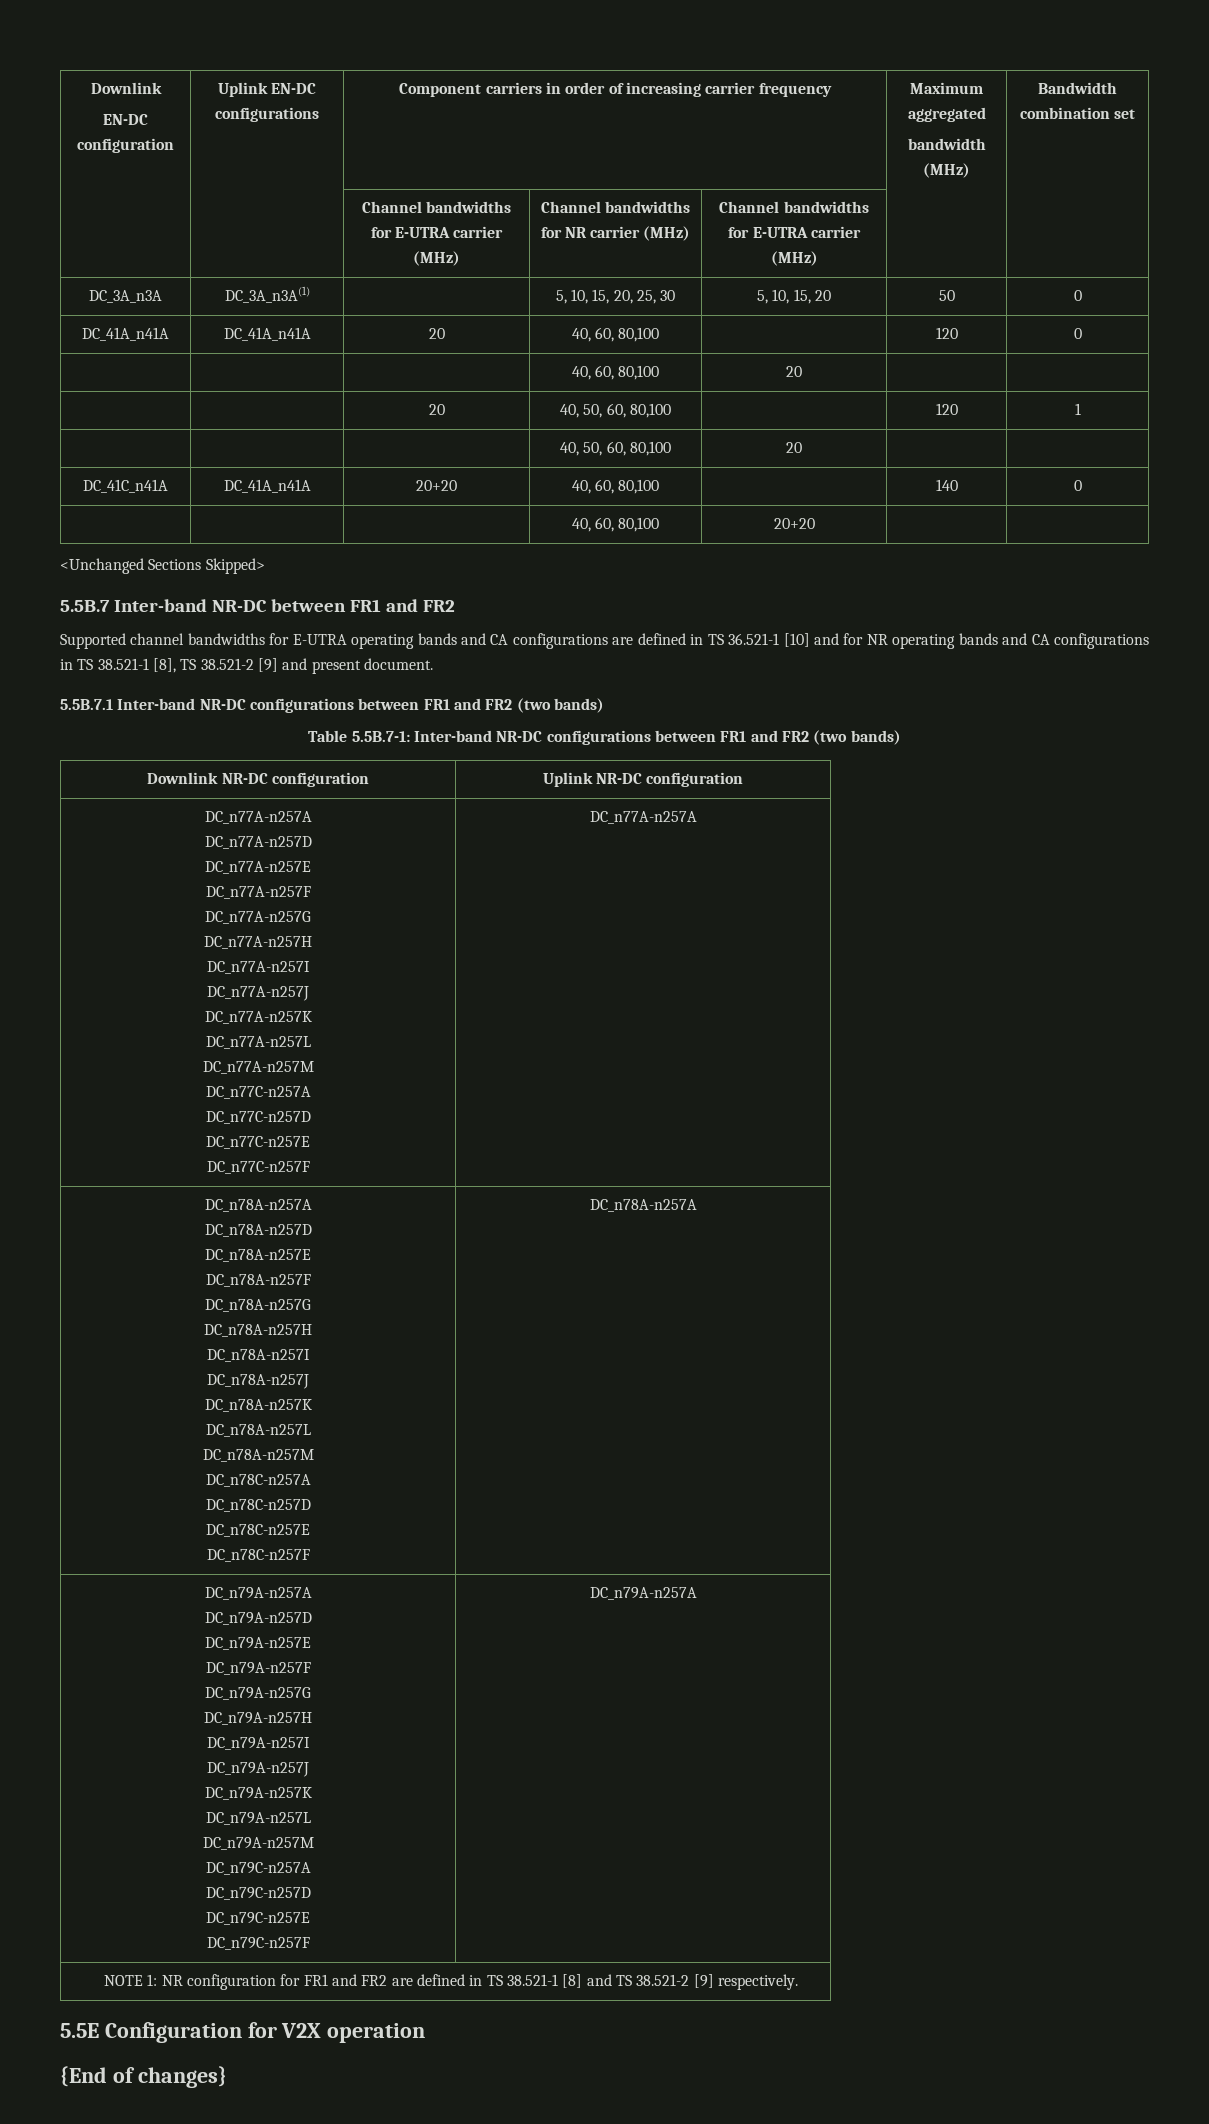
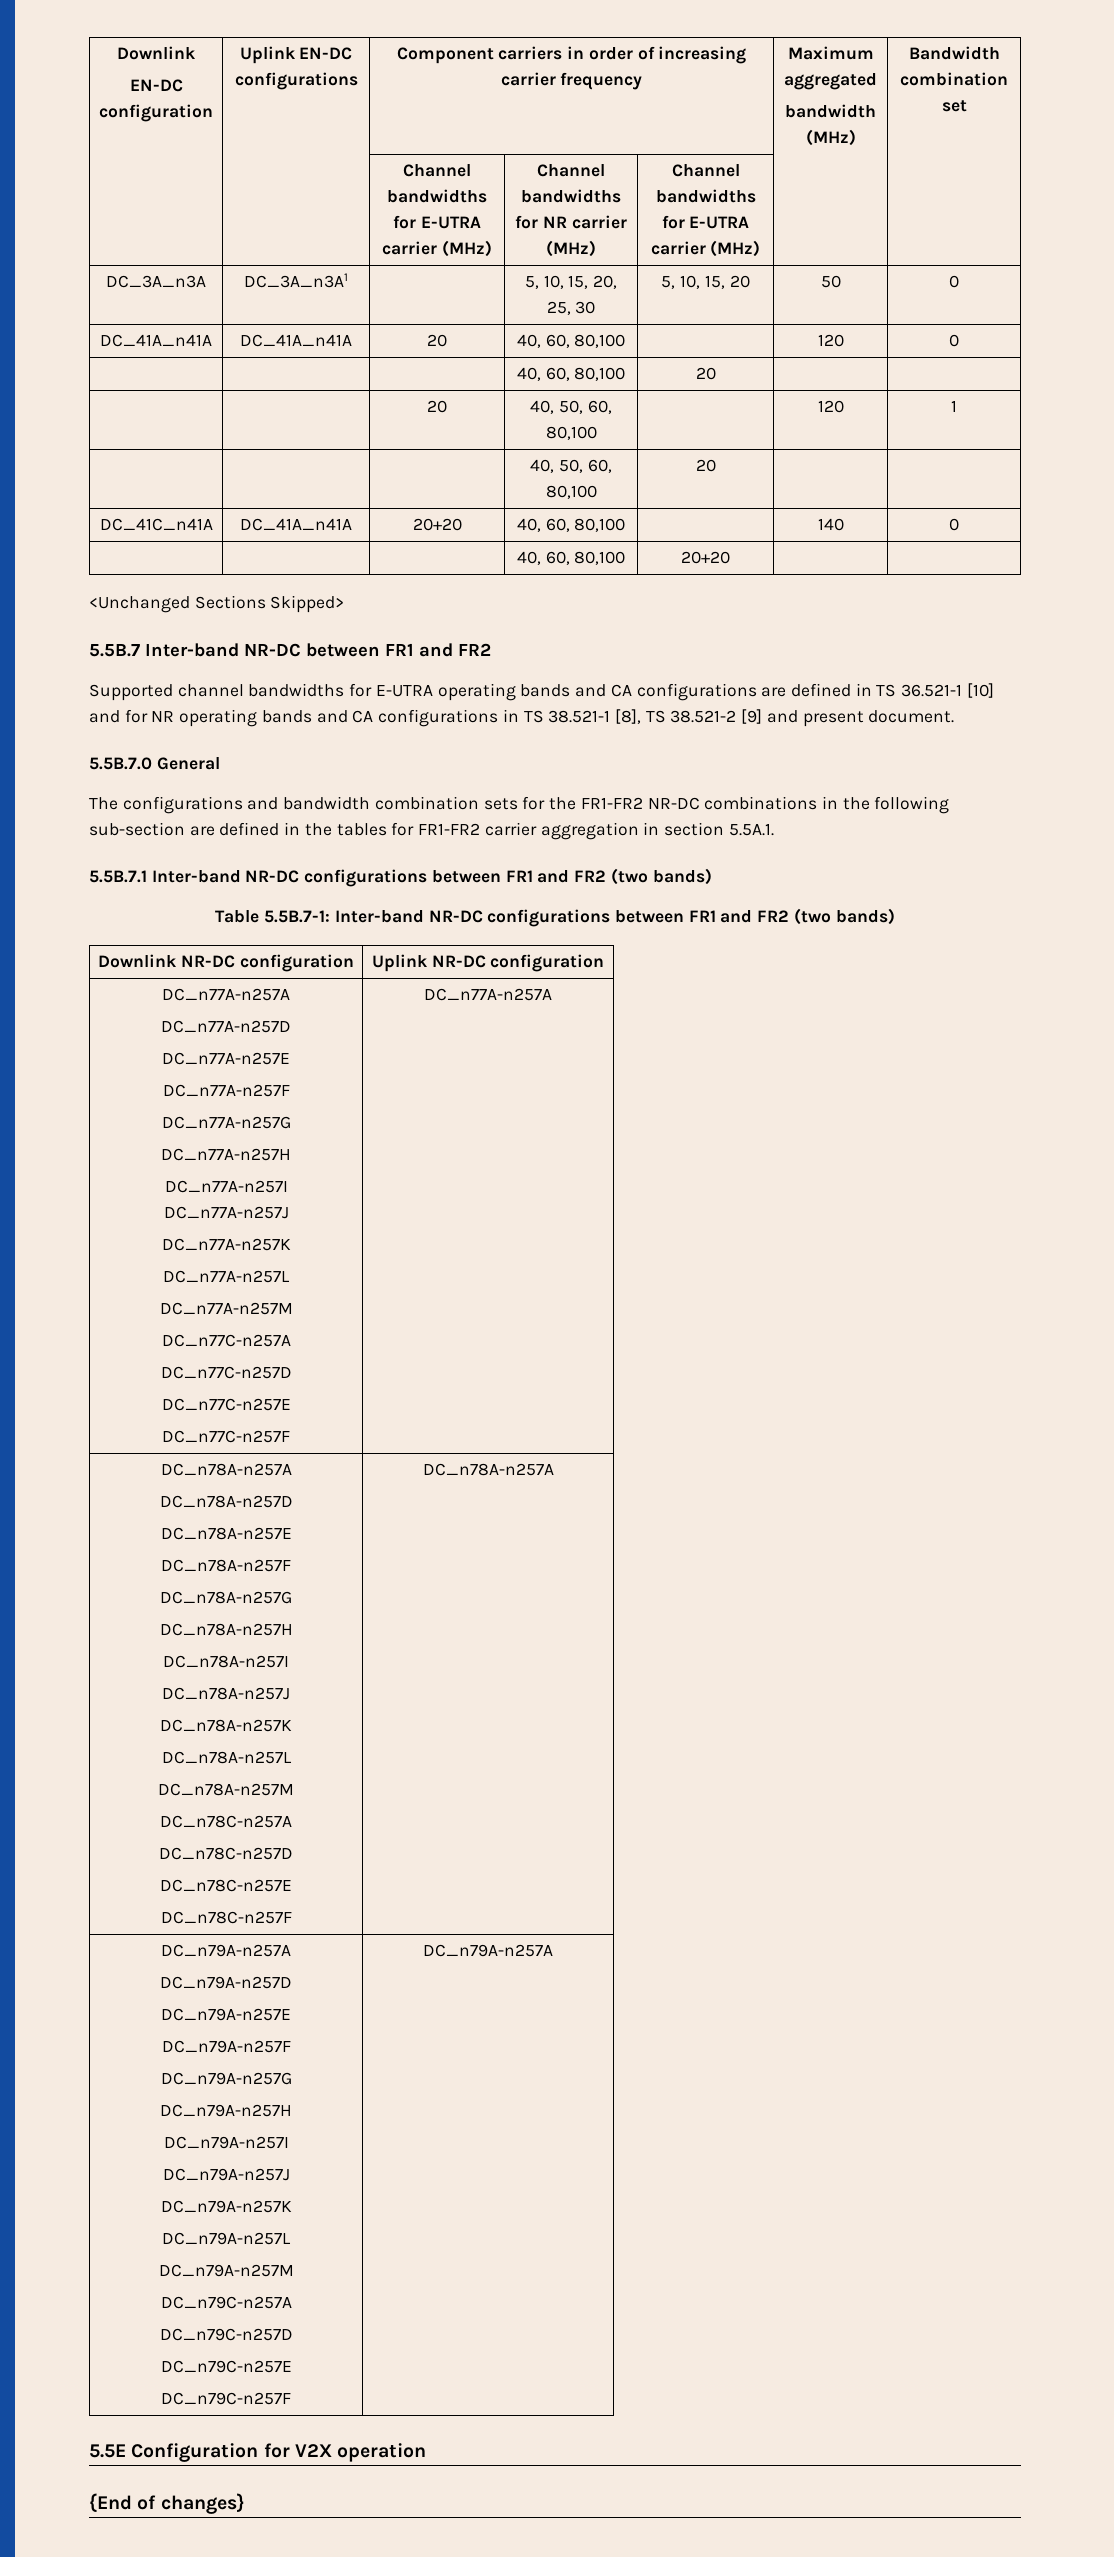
- DC_3A_n3A | DC_3A_n3A(1) | | 5, 10, 15, 20, 25, 30 | 5, 10, 15, 20 | 50 | 0
+ DC_3A_n3A | DC_3A_n3A1 | | 5, 10, 15, 20, 25, 30 | 5, 10, 15, 20 | 50 | 0
+ 5.5B.7.0 General
+ The configurations and bandwidth combination sets for the FR1-FR2 NR-DC combinations in the following sub-section are defined in the tables for FR1-FR2 carrier aggregation in section 5.5A.1.
- NOTE 1: NR configuration for FR1 and FR2 are defined in TS 38.521-1 [8] and TS 38.521-2 [9] respectively.

